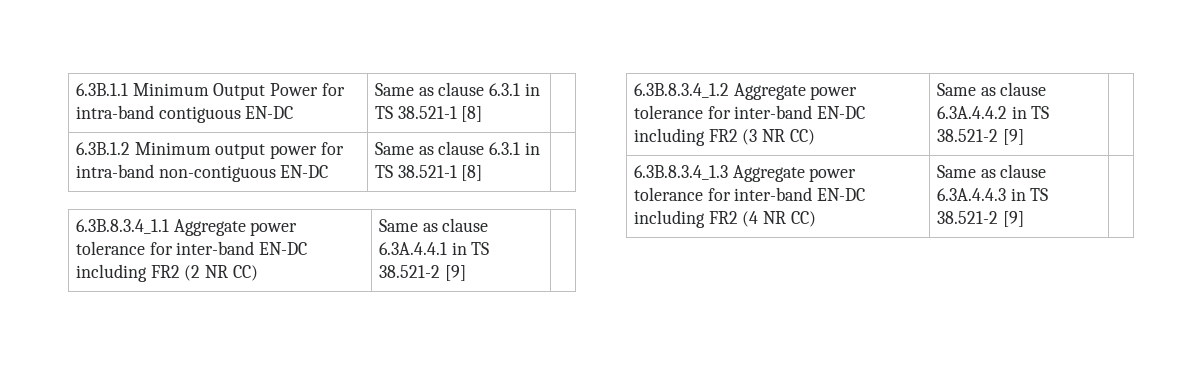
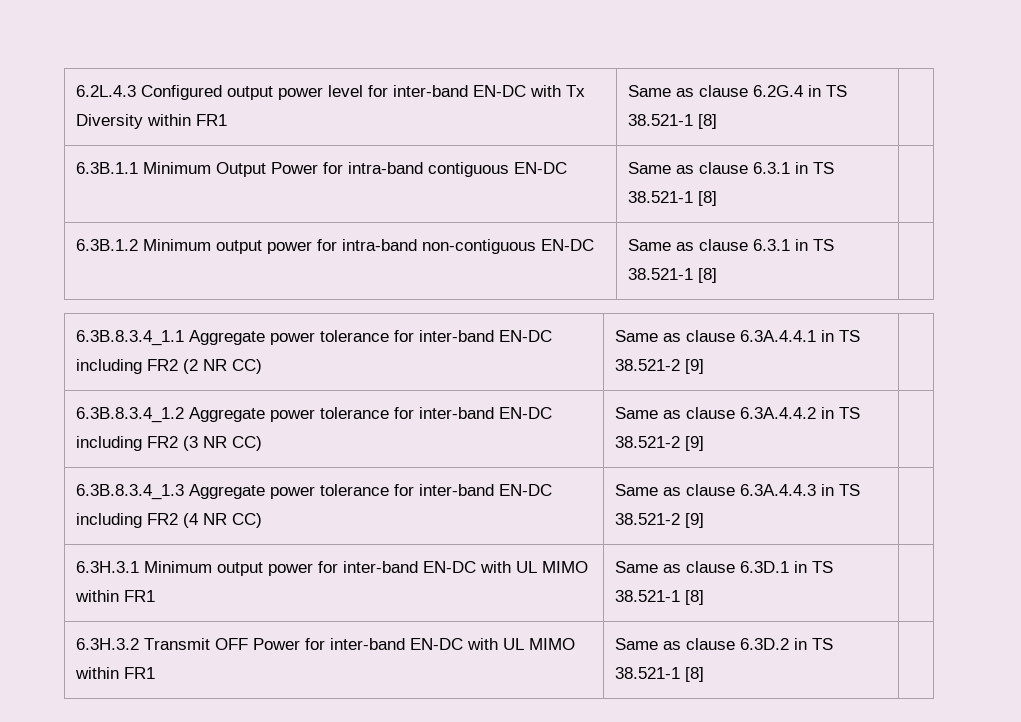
+ 6.2L.4.3 Configured output power level for inter-band EN-DC with Tx Diversity within FR1 | Same as clause 6.2G.4 in TS 38.521-1 [8] |
+ 6.3H.3.1 Minimum output power for inter-band EN-DC with UL MIMO within FR1 | Same as clause 6.3D.1 in TS 38.521-1 [8] |
+ 6.3H.3.2 Transmit OFF Power for inter-band EN-DC with UL MIMO within FR1 | Same as clause 6.3D.2 in TS 38.521-1 [8] |

